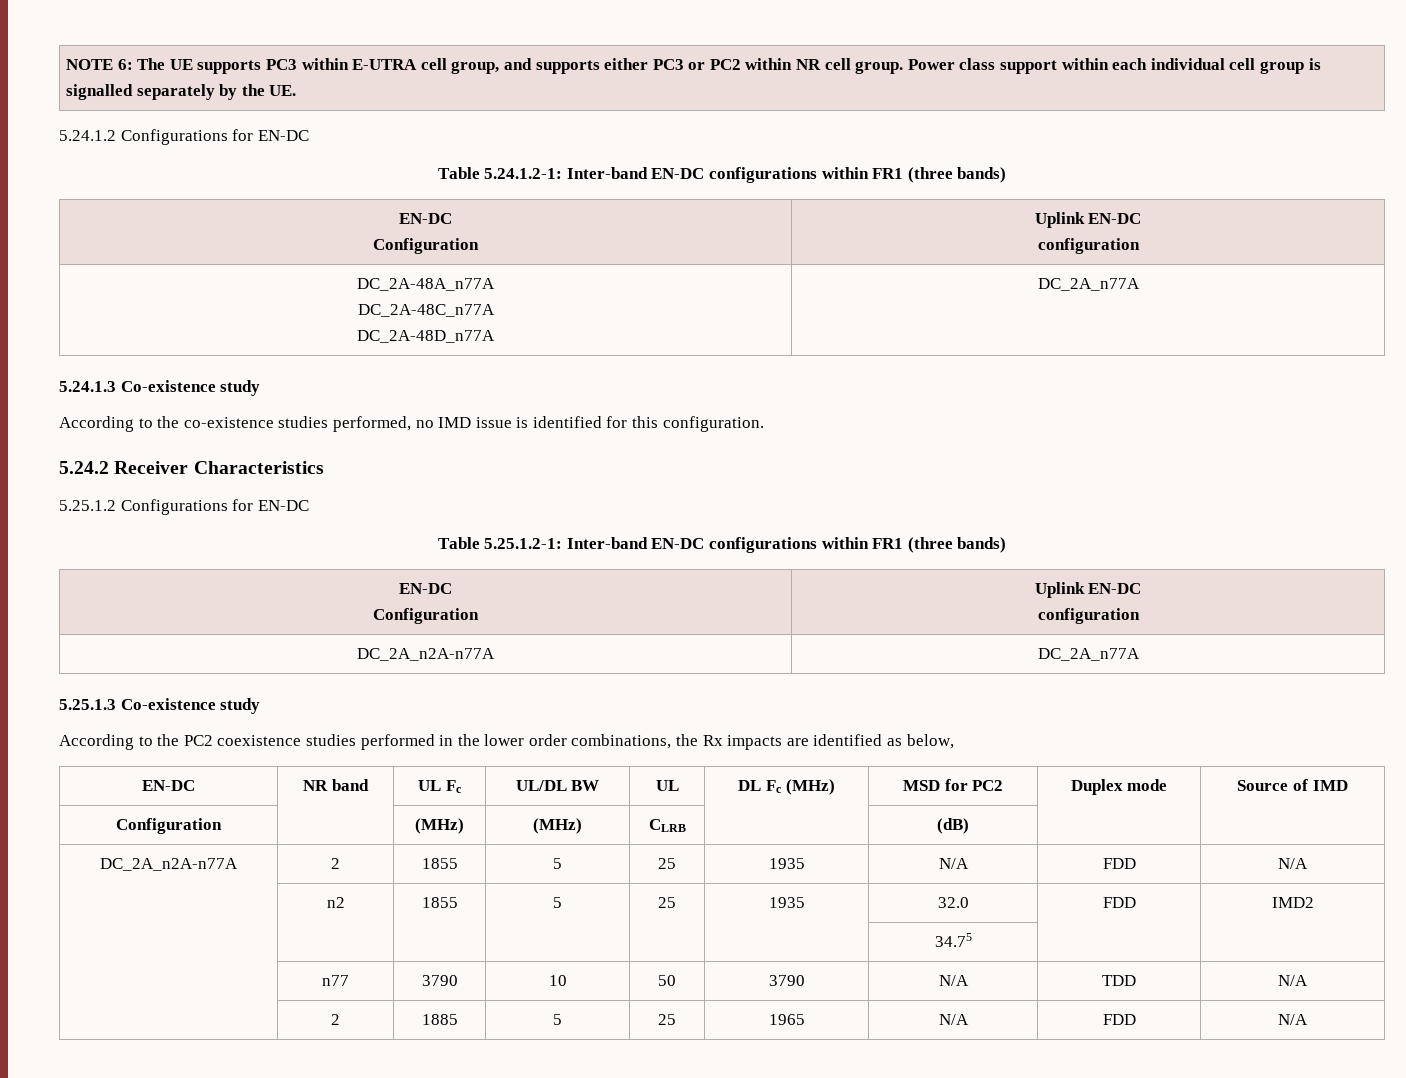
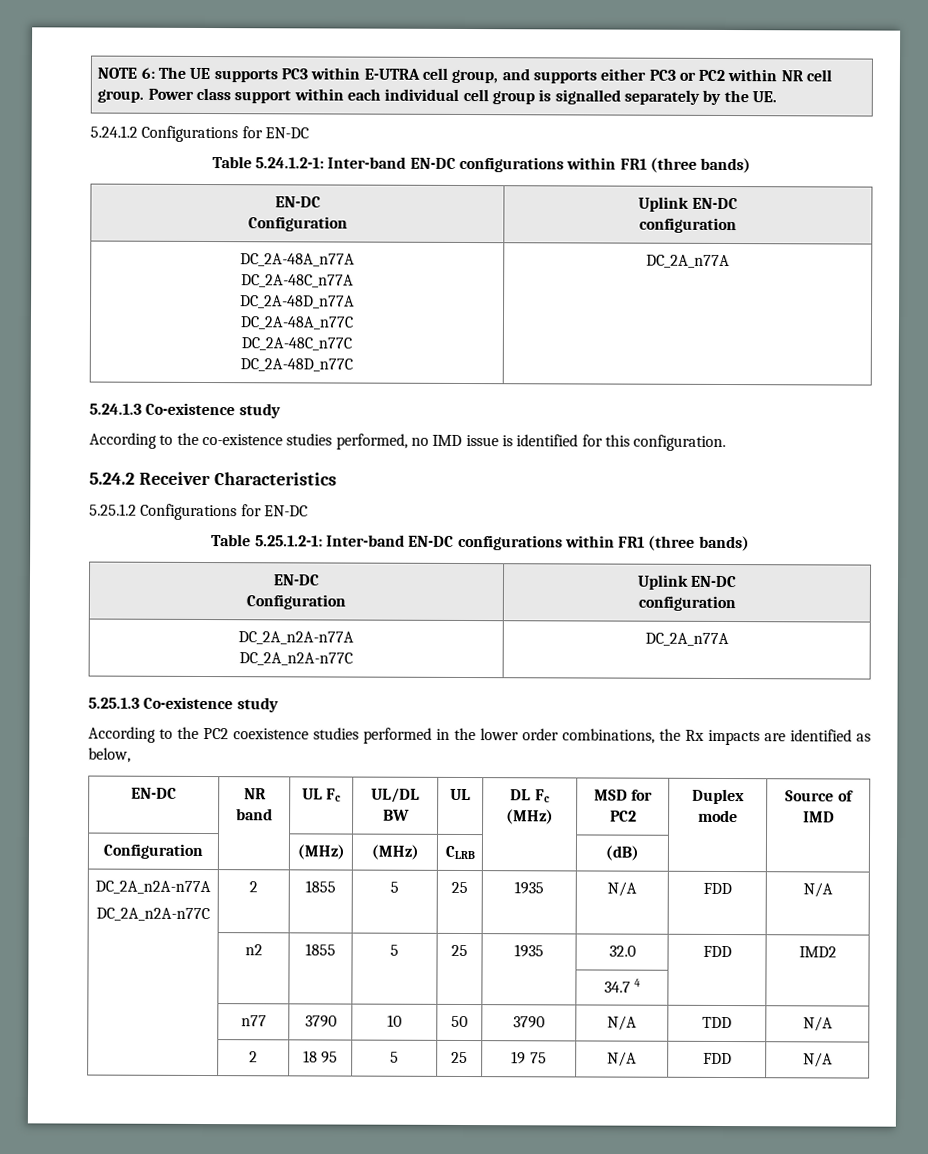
  DC_2A-48A_n77A
  DC_2A-48C_n77A
- DC_2A-48D_n77A | DC_2A_n77A
+ DC_2A-48D_n77A
+ DC_2A-48A_n77C
+ DC_2A-48C_n77C
+ DC_2A-48D_n77C | DC_2A_n77A
  Table 5.25.1.2-1: Inter-band EN-DC configurations within FR1 (three bands)
  EN-DC
  Configuration | Uplink EN-DC
  configuration
- DC_2A_n2A-n77A | DC_2A_n77A
+ DC_2A_n2A-n77A
+ DC_2A_n2A-n77C | DC_2A_n77A
  Configuration | | (MHz) | (MHz) | CLRB | | (dB) | |
- DC_2A_n2A-n77A | 2 | 1855 | 5 | 25 | 1935 | N/A | FDD | N/A
+ DC_2A_n2A-n77A
+ DC_2A_n2A-n77C | 2 | 1855 | 5 | 25 | 1935 | N/A | FDD | N/A
- | | | | | | 34.75 | |
+ | | | | | | 34.7 4 | |
- | 2 | 1885 | 5 | 25 | 1965 | N/A | FDD | N/A
+ | 2 | 18 95 | 5 | 25 | 19 75 | N/A | FDD | N/A

